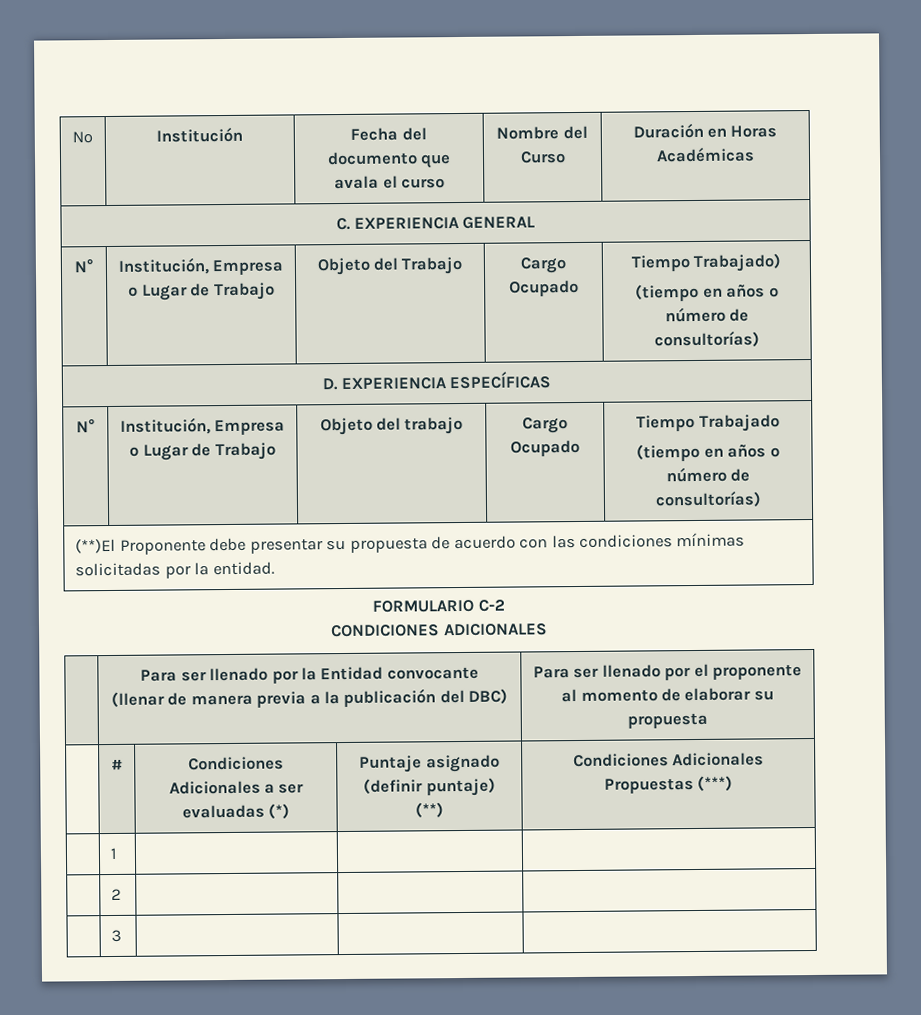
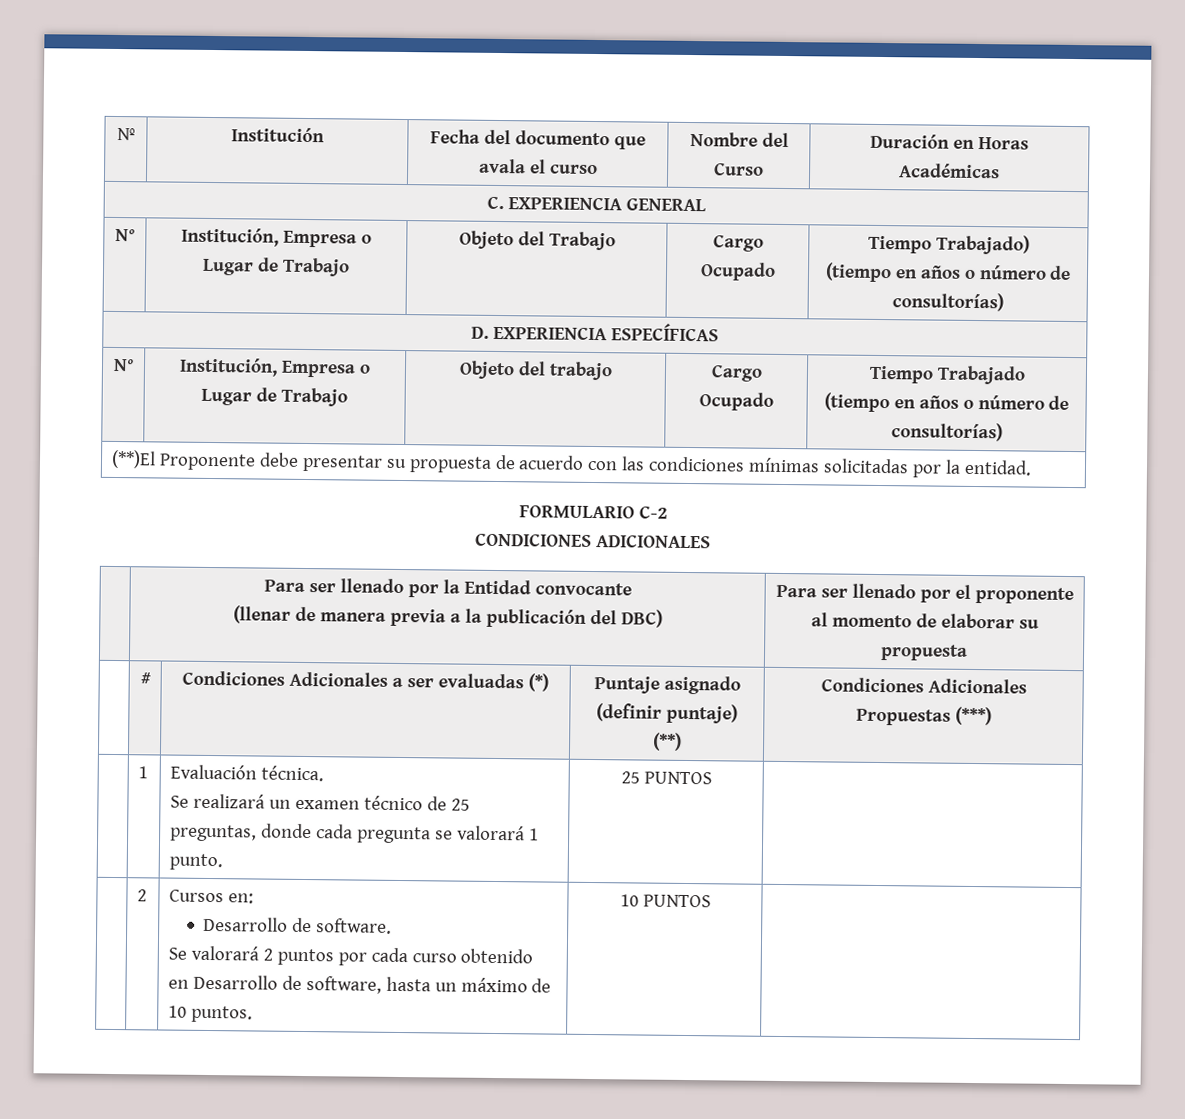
- | 1 | | |
- | 2 | | |
- | 3 | | |
+ | 1 | Evaluación técnica.
+ Se realizará un examen técnico de 25 preguntas, donde cada pregunta se valorará 1 punto. | 25 PUNTOS |
+ | 2 | Cursos en:
+ Desarrollo de software.
+ Se valorará 2 puntos por cada curso obtenido en Desarrollo de software, hasta un máximo de 10 puntos. | 10 PUNTOS |

